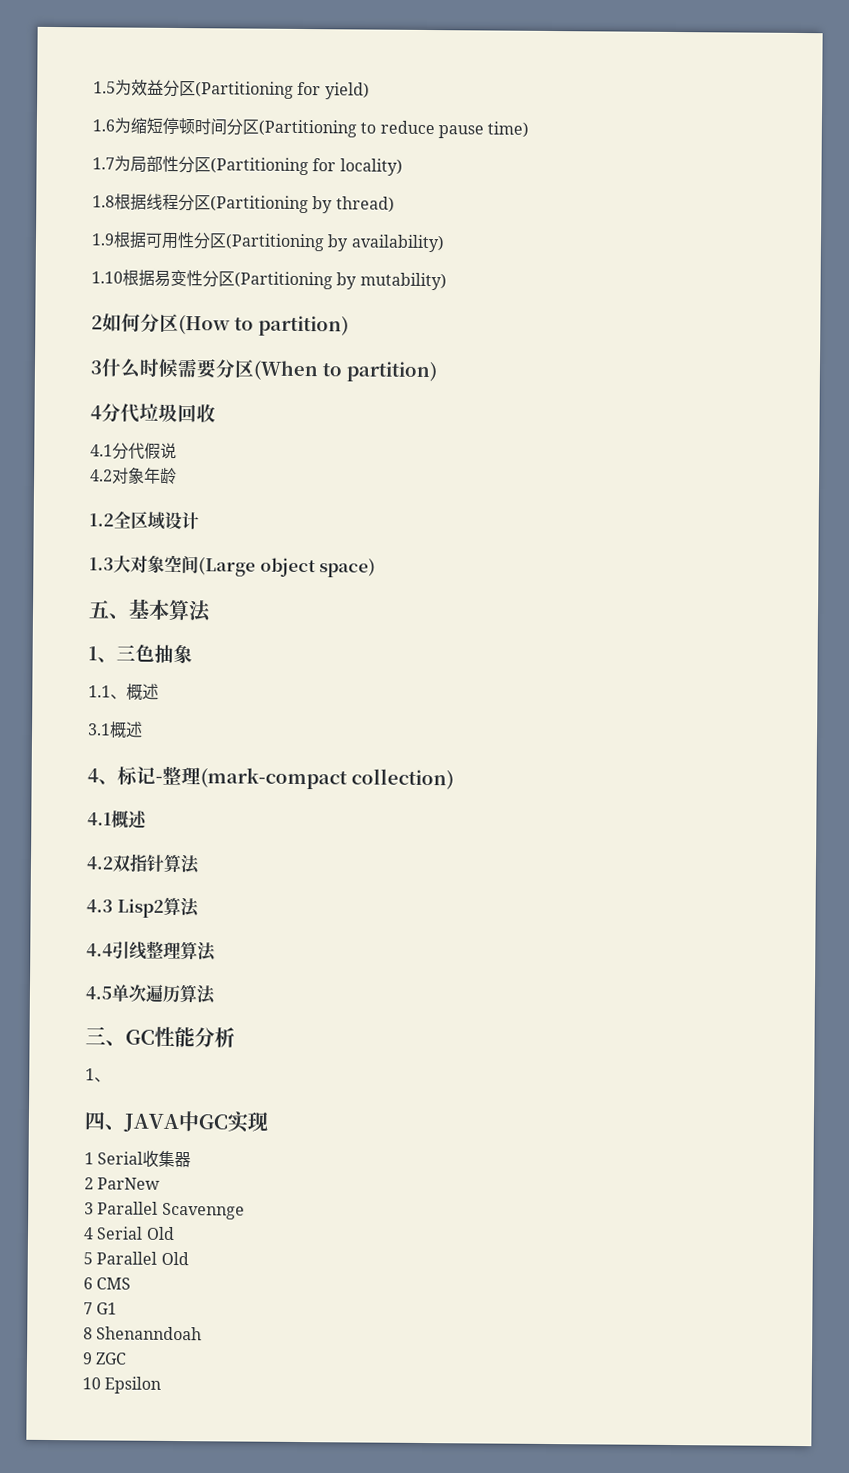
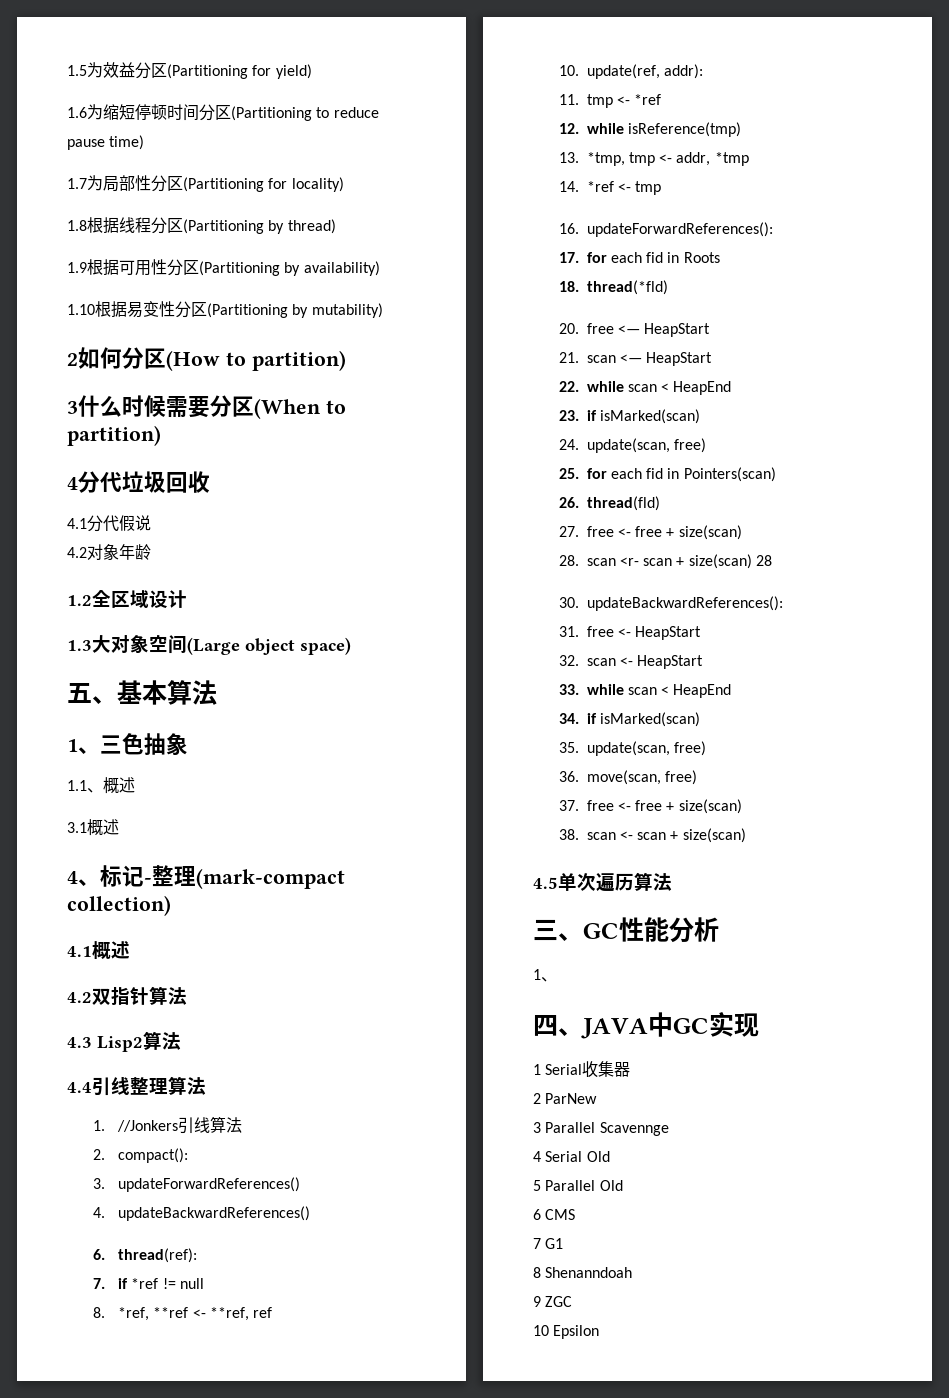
+ 1. //Jonkers引线算法
+ 2. compact():
+ 3. updateForwardReferences()
+ 4. updateBackwardReferences()
+ 6. thread(ref):
+ 7. if *ref != null
+ 8. *ref, **ref <- **ref, ref
+ 10. update(ref, addr):
+ 11. tmp <- *ref
+ 12. while isReference(tmp)
+ 13. *tmp, tmp <- addr, *tmp
+ 14. *ref <- tmp
+ 16. updateForwardReferences():
+ 17. for each fid in Roots
+ 18. thread(*fld)
+ 20. free <— HeapStart
+ 21. scan <— HeapStart
+ 22. while scan < HeapEnd
+ 23. if isMarked(scan)
+ 24. update(scan, free)
+ 25. for each fid in Pointers(scan)
+ 26. thread(fld)
+ 27. free <- free + size(scan)
+ 28. scan <r- scan + size(scan) 28
+ 30. updateBackwardReferences():
+ 31. free <- HeapStart
+ 32. scan <- HeapStart
+ 33. while scan < HeapEnd
+ 34. if isMarked(scan)
+ 35. update(scan, free)
+ 36. move(scan, free)
+ 37. free <- free + size(scan)
+ 38. scan <- scan + size(scan)

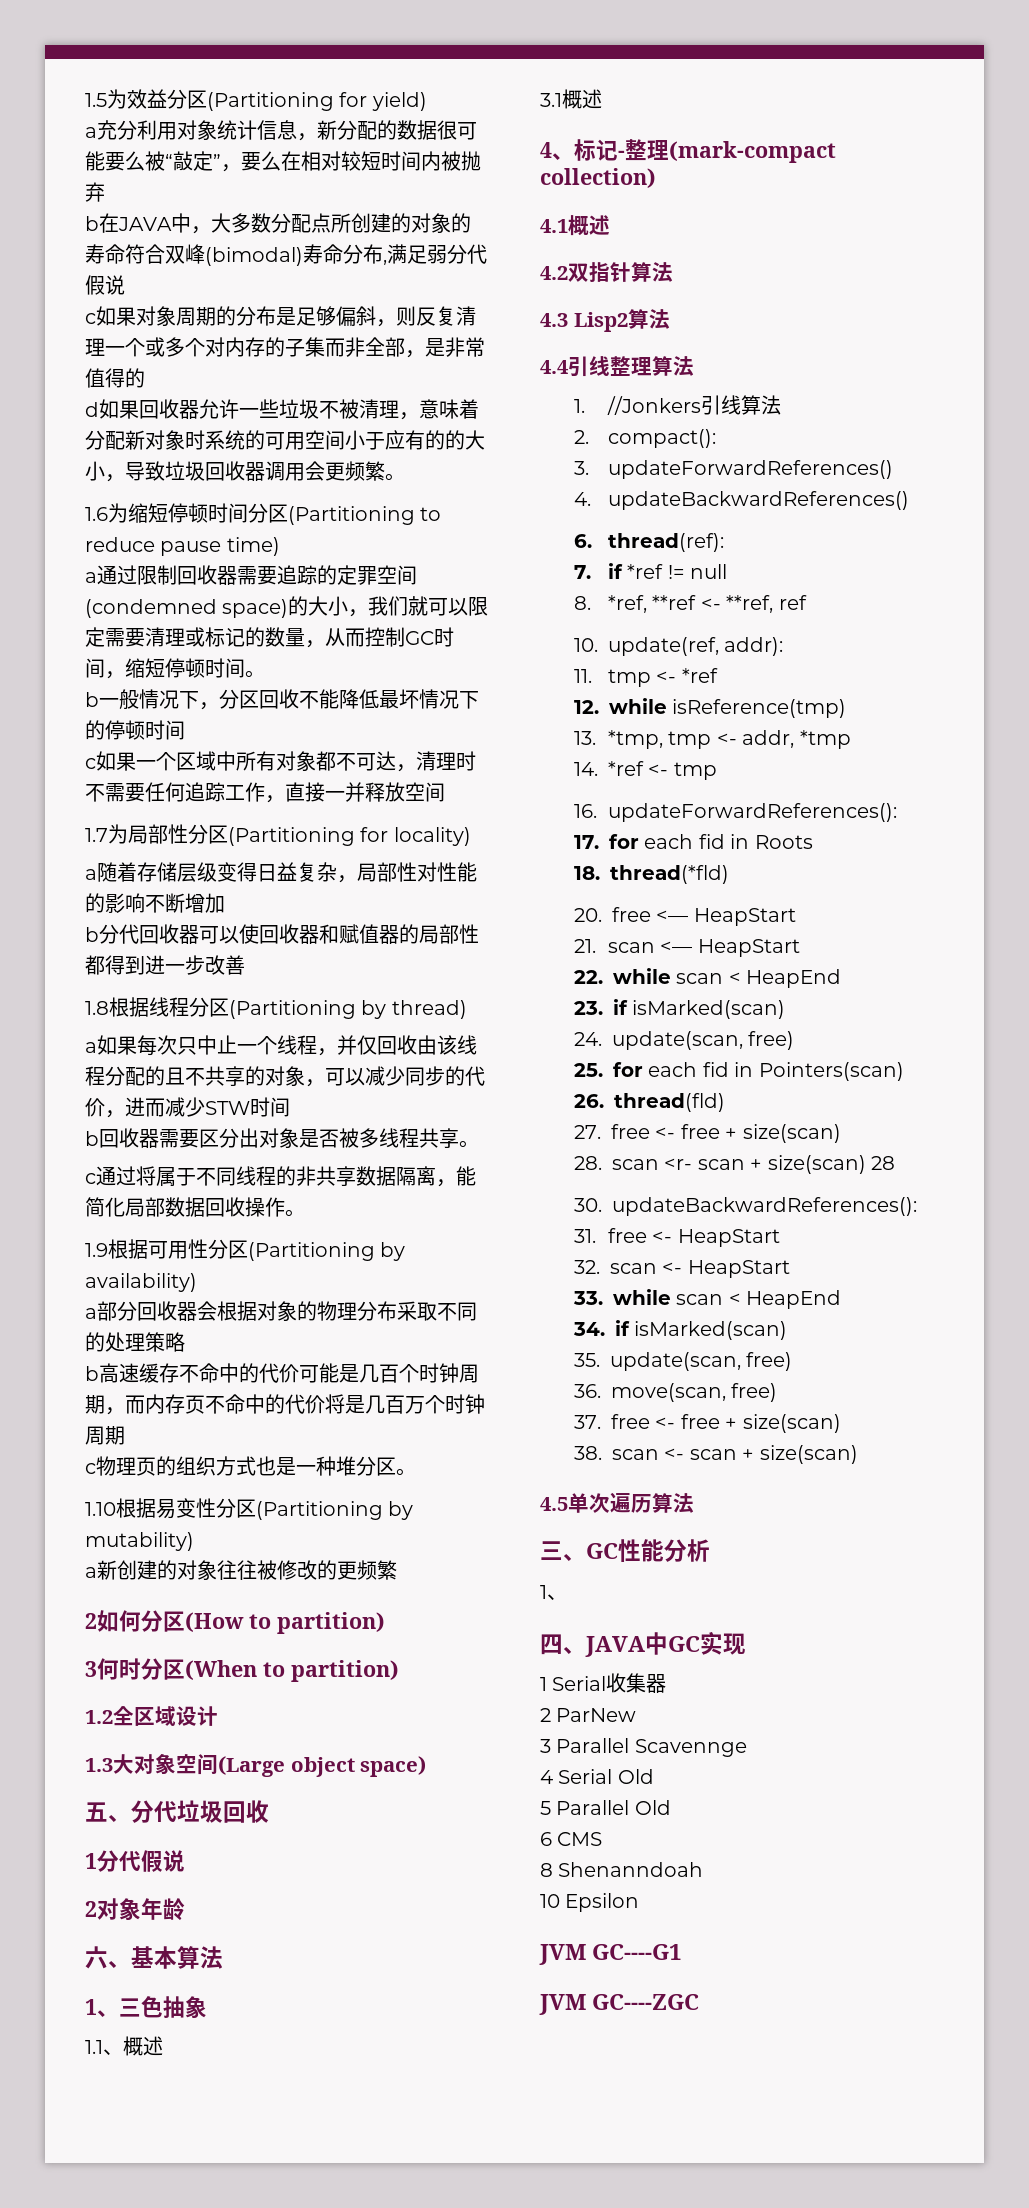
+ a充分利用对象统计信息，新分配的数据很可能要么被“敲定”，要么在相对较短时间内被抛弃
+ b在JAVA中，大多数分配点所创建的对象的寿命符合双峰(bimodal)寿命分布,满足弱分代假说
+ c如果对象周期的分布是足够偏斜，则反复清理一个或多个对内存的子集而非全部，是非常值得的
+ d如果回收器允许一些垃圾不被清理，意味着分配新对象时系统的可用空间小于应有的的大小，导致垃圾回收器调用会更频繁。
+ a通过限制回收器需要追踪的定罪空间(condemned space)的大小，我们就可以限定需要清理或标记的数量，从而控制GC时间，缩短停顿时间。
+ b一般情况下，分区回收不能降低最坏情况下的停顿时间
+ c如果一个区域中所有对象都不可达，清理时不需要任何追踪工作，直接一并释放空间
+ a随着存储层级变得日益复杂，局部性对性能的影响不断增加
+ b分代回收器可以使回收器和赋值器的局部性都得到进一步改善
+ a如果每次只中止一个线程，并仅回收由该线程分配的且不共享的对象，可以减少同步的代价，进而减少STW时间
+ b回收器需要区分出对象是否被多线程共享。
+ c通过将属于不同线程的非共享数据隔离，能简化局部数据回收操作。
+ a部分回收器会根据对象的物理分布采取不同的处理策略
+ b高速缓存不命中的代价可能是几百个时钟周期，而内存页不命中的代价将是几百万个时钟周期
+ c物理页的组织方式也是一种堆分区。
+ a新创建的对象往往被修改的更频繁
- 3什么时候需要分区(When to partition)
+ 3何时分区(When to partition)
- 4分代垃圾回收
- 4.1分代假说
- 4.2对象年龄
- 五、基本算法
+ 五、分代垃圾回收
+ 1分代假说
+ 2对象年龄
+ 六、基本算法
- 7 G1
- 9 ZGC
+ JVM GC----G1
+ JVM GC----ZGC

